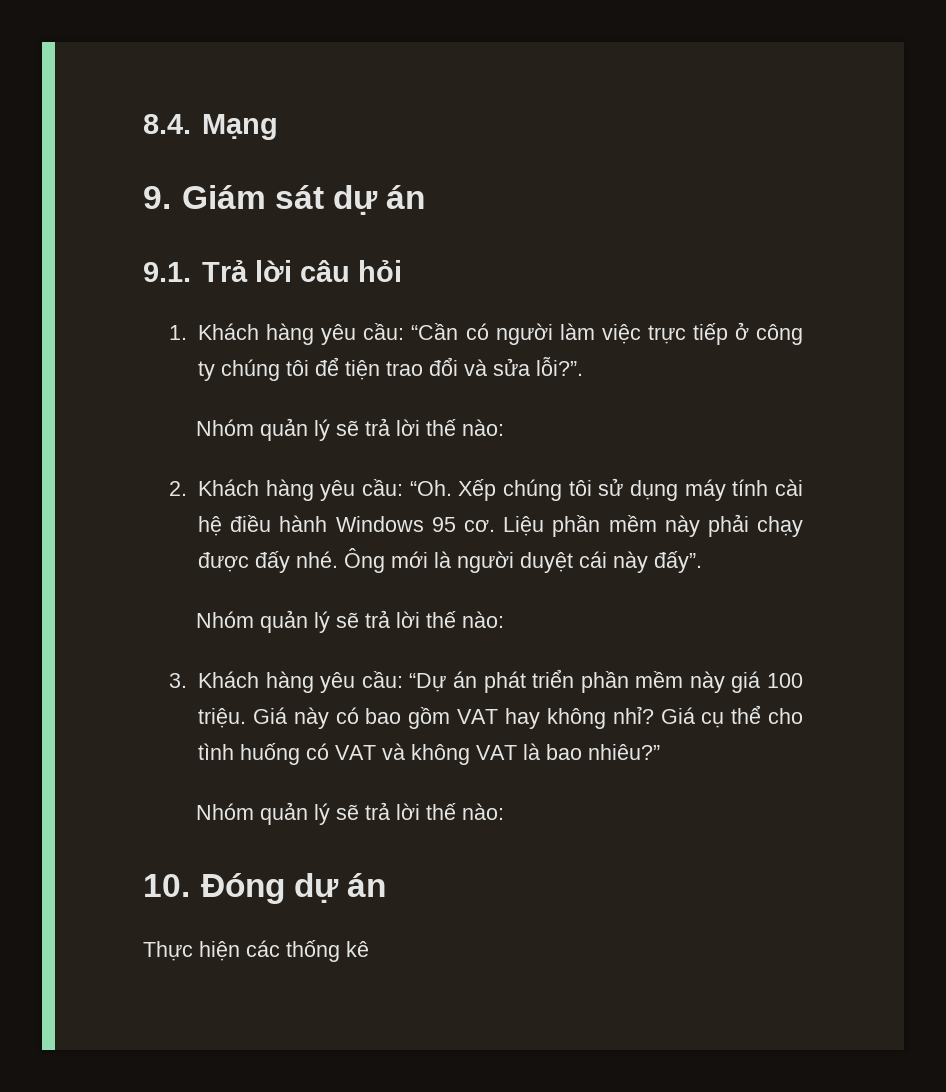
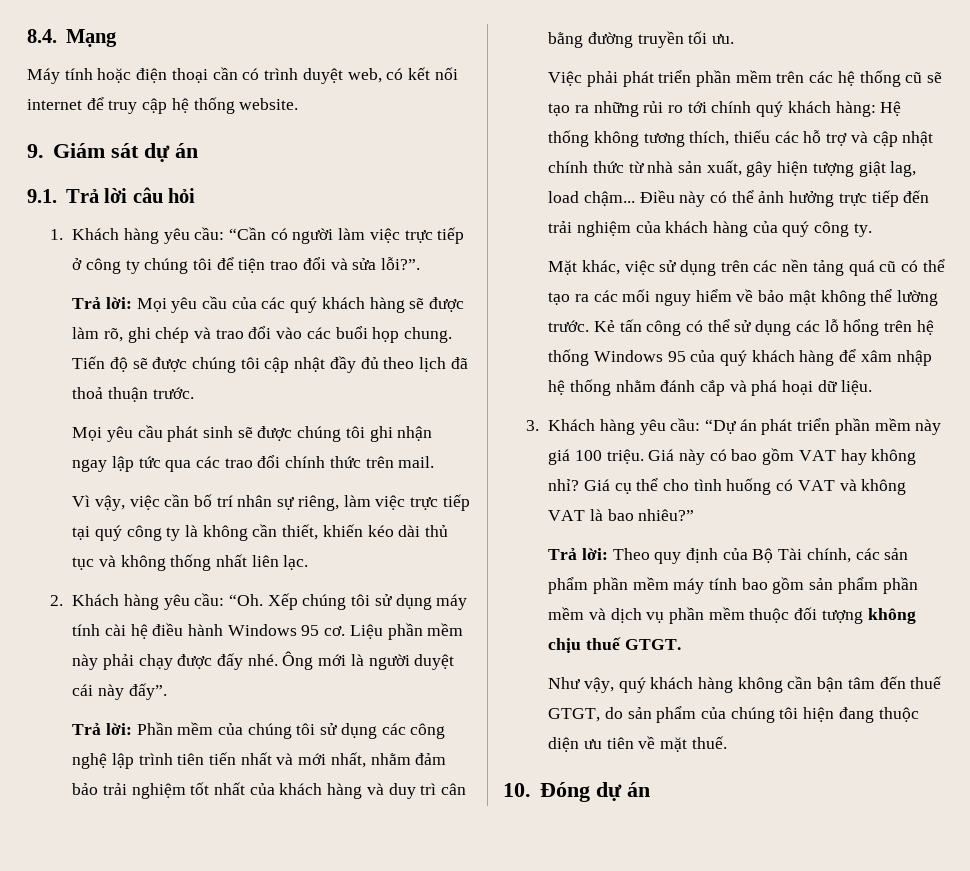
+ Máy tính hoặc điện thoại cần có trình duyệt web, có kết nối internet để truy cập hệ thống website.
  1. Khách hàng yêu cầu: “Cần có người làm việc trực tiếp ở công ty chúng tôi để tiện trao đổi và sửa lỗi?”.
- Nhóm quản lý sẽ trả lời thế nào:
+ Trả lời: Mọi yêu cầu của các quý khách hàng sẽ được làm rõ, ghi chép và trao đổi vào các buổi họp chung. Tiến độ sẽ được chúng tôi cập nhật đầy đủ theo lịch đã thoả thuận trước.
+ Mọi yêu cầu phát sinh sẽ được chúng tôi ghi nhận ngay lập tức qua các trao đổi chính thức trên mail.
+ Vì vậy, việc cần bố trí nhân sự riêng, làm việc trực tiếp tại quý công ty là không cần thiết, khiến kéo dài thủ tục và không thống nhất liên lạc.
  Ông mới là người duyệt cái này đấy”.
- Nhóm quản lý sẽ trả lời thế nào:
+ Trả lời: Phần mềm của chúng tôi sử dụng các công nghệ lập trình tiên tiến nhất và mới nhất, nhằm đảm bảo trải nghiệm tốt nhất của khách hàng và duy trì cân bằng đường truyền tối ưu.
+ Việc phải phát triển phần mềm trên các hệ thống cũ sẽ tạo ra những rủi ro tới chính quý khách hàng: Hệ thống không tương thích, thiếu các hỗ trợ và cập nhật chính thức từ nhà sản xuất, gây hiện tượng giật lag, load chậm... Điều này có thể ảnh hưởng trực tiếp đến trải nghiệm của khách hàng của quý công ty.
+ Mặt khác, việc sử dụng trên các nền tảng quá cũ có thể tạo ra các mối nguy hiểm về bảo mật không thể lường trước. Kẻ tấn công có thể sử dụng các lỗ hổng trên hệ thống Windows 95 của quý khách hàng để xâm nhập hệ thống nhằm đánh cắp và phá hoại dữ liệu.
  Giá cụ thể cho tình huống có VAT và không VAT là bao nhiêu?”
- Nhóm quản lý sẽ trả lời thế nào:
+ Trả lời: Theo quy định của Bộ Tài chính, các sản phẩm phần mềm máy tính bao gồm sản phẩm phần mềm và dịch vụ phần mềm thuộc đối tượng không chịu thuế GTGT.
+ Như vậy, quý khách hàng không cần bận tâm đến thuế GTGT, do sản phẩm của chúng tôi hiện đang thuộc diện ưu tiên về mặt thuế.
- Thực hiện các thống kê

